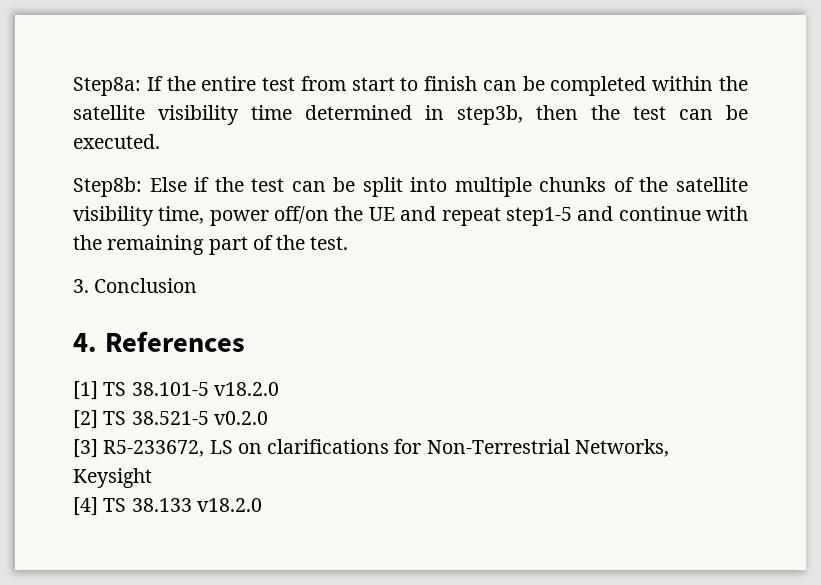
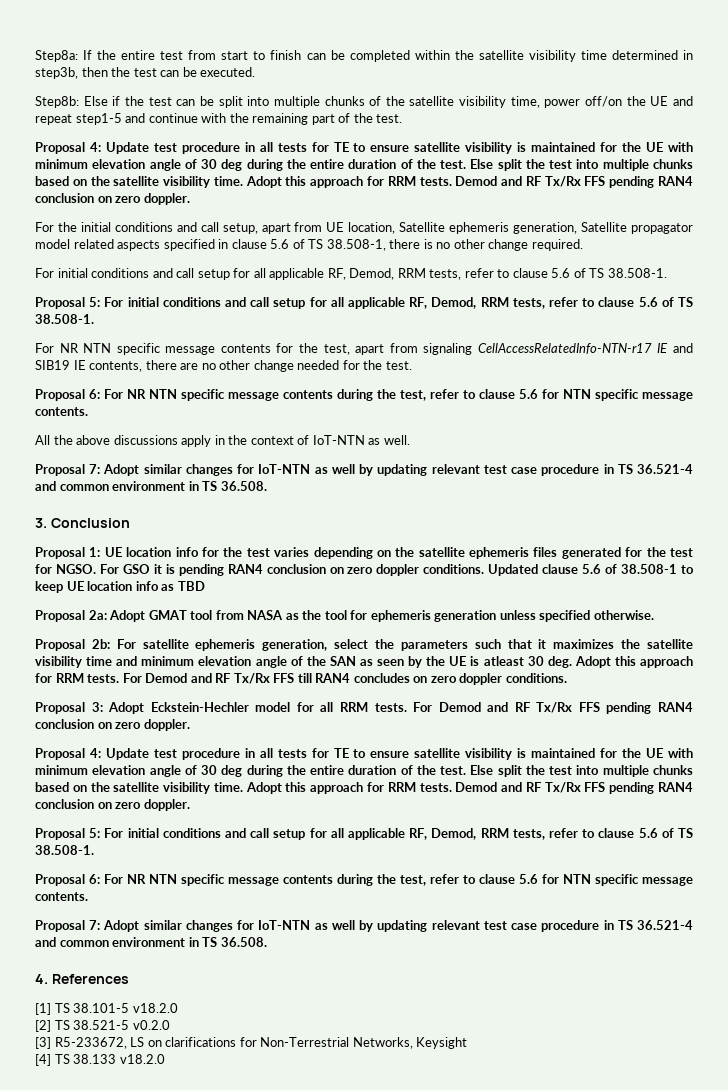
  Step8b: Else if the test can be split into multiple chunks of the satellite visibility time, power off/on the UE and repeat step1-5 and continue with the remaining part of the test.
+ Proposal 4: Update test procedure in all tests for TE to ensure satellite visibility is maintained for the UE with minimum elevation angle of 30 deg during the entire duration of the test. Else split the test into multiple chunks based on the satellite visibility time. Adopt this approach for RRM tests. Demod and RF Tx/Rx FFS pending RAN4 conclusion on zero doppler.
+ For the initial conditions and call setup, apart from UE location, Satellite ephemeris generation, Satellite propagator model related aspects specified in clause 5.6 of TS 38.508-1, there is no other change required.
+ For initial conditions and call setup for all applicable RF, Demod, RRM tests, refer to clause 5.6 of TS 38.508-1.
+ Proposal 5: For initial conditions and call setup for all applicable RF, Demod, RRM tests, refer to clause 5.6 of TS 38.508-1.
+ For NR NTN specific message contents for the test, apart from signaling CellAccessRelatedInfo-NTN-r17 IE and SIB19 IE contents, there are no other change needed for the test.
+ Proposal 6: For NR NTN specific message contents during the test, refer to clause 5.6 for NTN specific message contents.
+ All the above discussions apply in the context of IoT-NTN as well.
+ Proposal 7: Adopt similar changes for IoT-NTN as well by updating relevant test case procedure in TS 36.521-4 and common environment in TS 36.508.
  3. Conclusion
+ Proposal 1: UE location info for the test varies depending on the satellite ephemeris files generated for the test for NGSO. For GSO it is pending RAN4 conclusion on zero doppler conditions. Updated clause 5.6 of 38.508-1 to keep UE location info as TBD
+ Proposal 2a: Adopt GMAT tool from NASA as the tool for ephemeris generation unless specified otherwise.
+ Proposal 2b: For satellite ephemeris generation, select the parameters such that it maximizes the satellite visibility time and minimum elevation angle of the SAN as seen by the UE is atleast 30 deg. Adopt this approach for RRM tests. For Demod and RF Tx/Rx FFS till RAN4 concludes on zero doppler conditions.
+ Proposal 3: Adopt Eckstein-Hechler model for all RRM tests. For Demod and RF Tx/Rx FFS pending RAN4 conclusion on zero doppler.
+ Proposal 4: Update test procedure in all tests for TE to ensure satellite visibility is maintained for the UE with minimum elevation angle of 30 deg during the entire duration of the test. Else split the test into multiple chunks based on the satellite visibility time. Adopt this approach for RRM tests. Demod and RF Tx/Rx FFS pending RAN4 conclusion on zero doppler.
+ Proposal 5: For initial conditions and call setup for all applicable RF, Demod, RRM tests, refer to clause 5.6 of TS 38.508-1.
+ Proposal 6: For NR NTN specific message contents during the test, refer to clause 5.6 for NTN specific message contents.
+ Proposal 7: Adopt similar changes for IoT-NTN as well by updating relevant test case procedure in TS 36.521-4 and common environment in TS 36.508.

